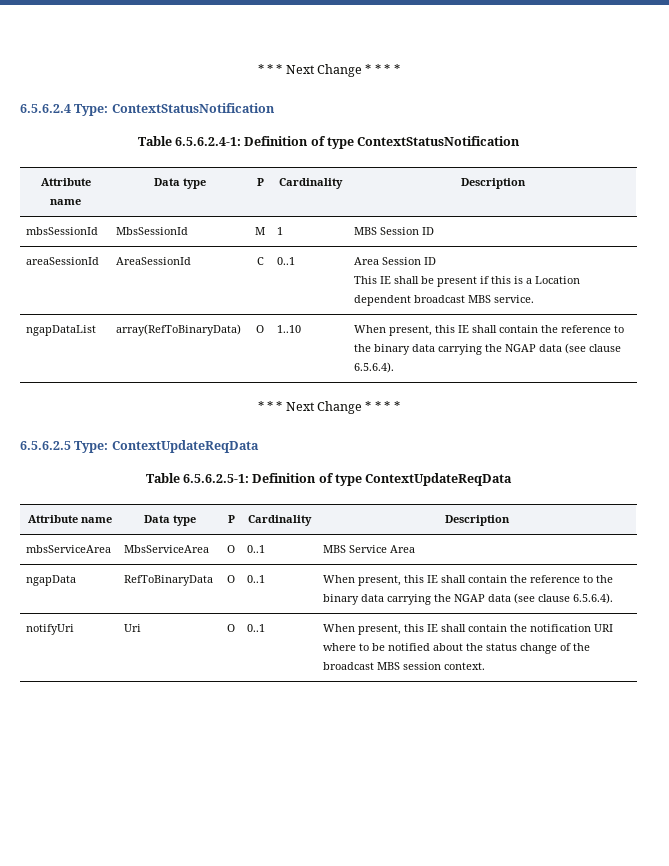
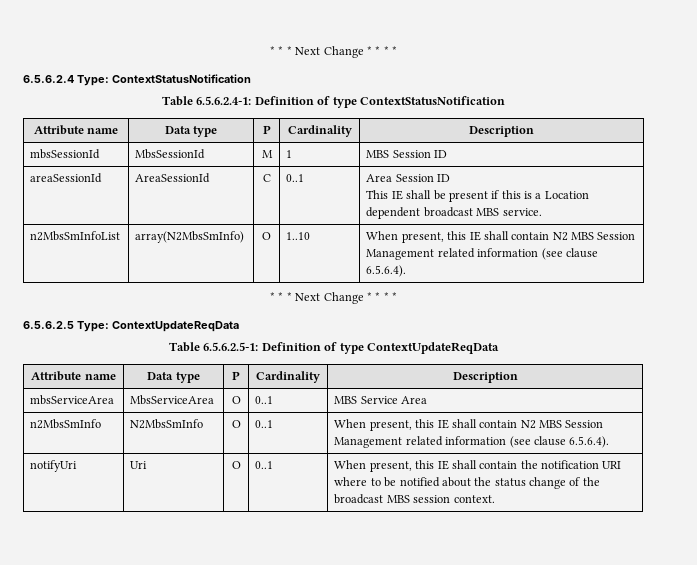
- ngapDataList | array(RefToBinaryData) | O | 1..10 | When present, this IE shall contain the reference to the binary data carrying the NGAP data (see clause 6.5.6.4).
+ n2MbsSmInfoList | array(N2MbsSmInfo) | O | 1..10 | When present, this IE shall contain N2 MBS Session Management related information (see clause 6.5.6.4).
- ngapData | RefToBinaryData | O | 0..1 | When present, this IE shall contain the reference to the binary data carrying the NGAP data (see clause 6.5.6.4).
+ n2MbsSmInfo | N2MbsSmInfo | O | 0..1 | When present, this IE shall contain N2 MBS Session Management related information (see clause 6.5.6.4).

